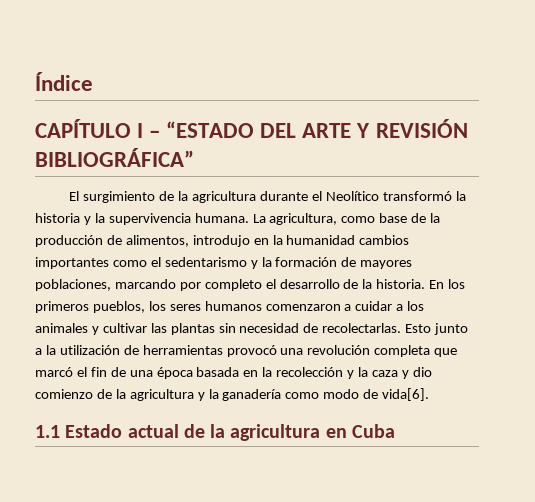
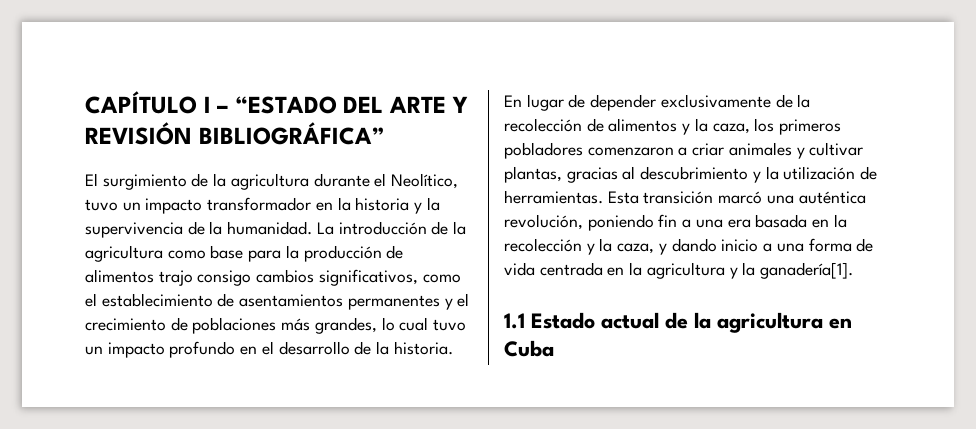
- Índice
- El surgimiento de la agricultura durante el Neolítico transformó la historia y la supervivencia humana. La agricultura, como base de la producción de alimentos, introdujo en la humanidad cambios importantes como el sedentarismo y la formación de mayores poblaciones, marcando por completo el desarrollo de la historia.
+ El surgimiento de la agricultura durante el Neolítico, tuvo un impacto transformador en la historia y la supervivencia de la humanidad. La introducción de la agricultura como base para la producción de alimentos trajo consigo cambios significativos, como el establecimiento de asentamientos permanentes y el crecimiento de poblaciones más grandes, lo cual tuvo un impacto profundo en el desarrollo de la historia.
- En los primeros pueblos, los seres humanos comenzaron a cuidar a los animales y cultivar las plantas sin necesidad de recolectarlas. Esto junto a la utilización de herramientas provocó una revolución completa que marcó el fin de una época basada en la recolección y la caza y dio comienzo de la agricultura y la ganadería como modo de vida[6].
+ En lugar de depender exclusivamente de la recolección de alimentos y la caza, los primeros pobladores comenzaron a criar animales y cultivar plantas, gracias al descubrimiento y la utilización de herramientas. Esta transición marcó una auténtica revolución, poniendo fin a una era basada en la recolección y la caza, y dando inicio a una forma de vida centrada en la agricultura y la ganadería[1].

